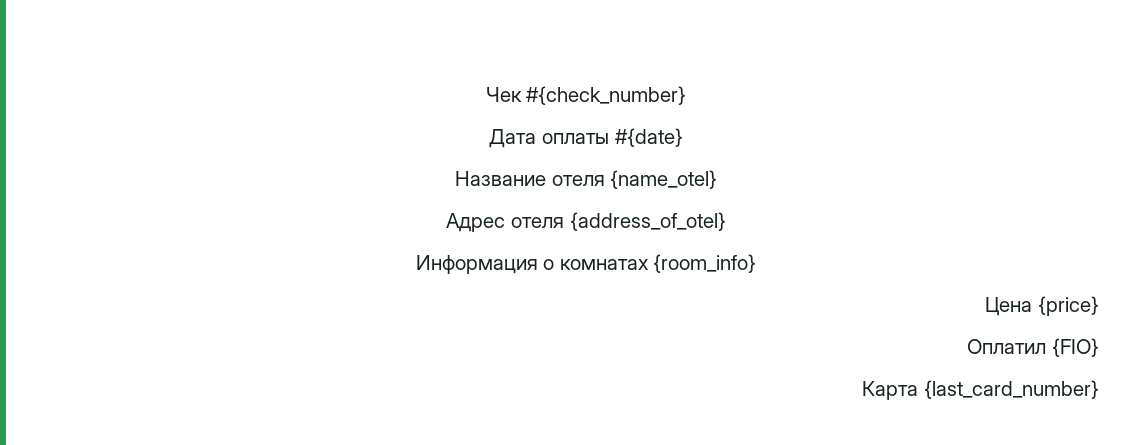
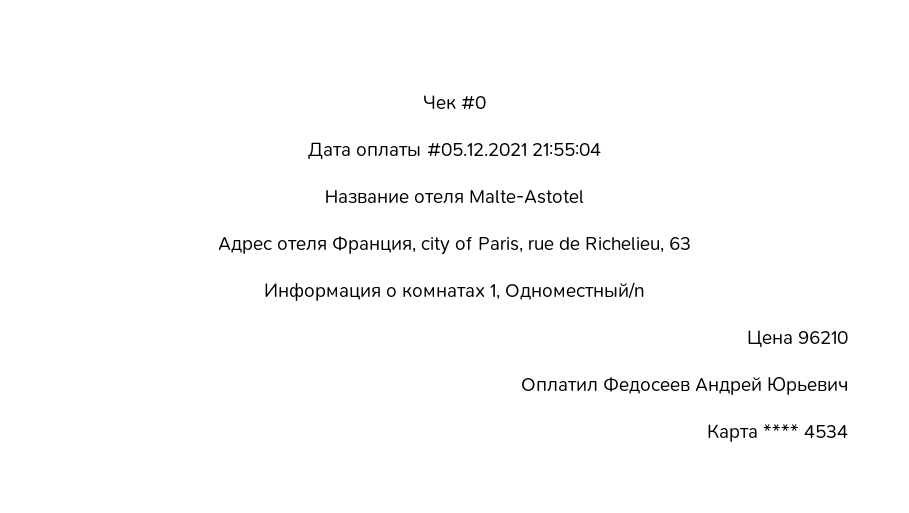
- Чек #{check_number}
+ Чек #0
- Дата оплаты #{date}
+ Дата оплаты #05.12.2021 21:55:04
- Название отеля {name_otel}
+ Название отеля Malte-Astotel
- Адрес отеля {address_of_otel}
+ Адрес отеля Франция, city of Paris, rue de Richelieu, 63
- Информация о комнатах {room_info}
+ Информация о комнатах 1, Одноместный/n
- Цена {price}
+ Цена 96210
- Оплатил {FIO}
+ Оплатил Федосеев Андрей Юрьевич
- Карта {last_card_number}
+ Карта **** 4534

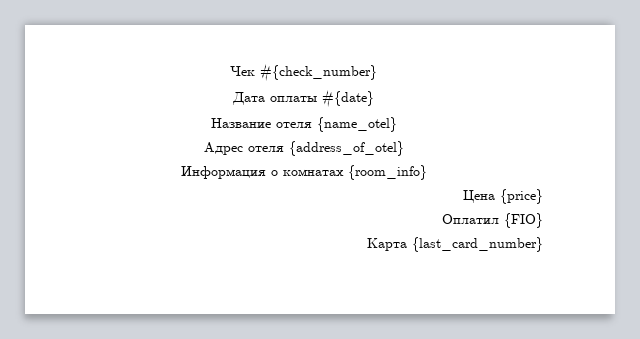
- Чек #0
+ Чек #{check_number}
- Дата оплаты #05.12.2021 21:55:04
+ Дата оплаты #{date}
- Название отеля Malte-Astotel
+ Название отеля {name_otel}
- Адрес отеля Франция, city of Paris, rue de Richelieu, 63
+ Адрес отеля {address_of_otel}
- Информация о комнатах 1, Одноместный/n
+ Информация о комнатах {room_info}
- Цена 96210
+ Цена {price}
- Оплатил Федосеев Андрей Юрьевич
+ Оплатил {FIO}
- Карта **** 4534
+ Карта {last_card_number}

